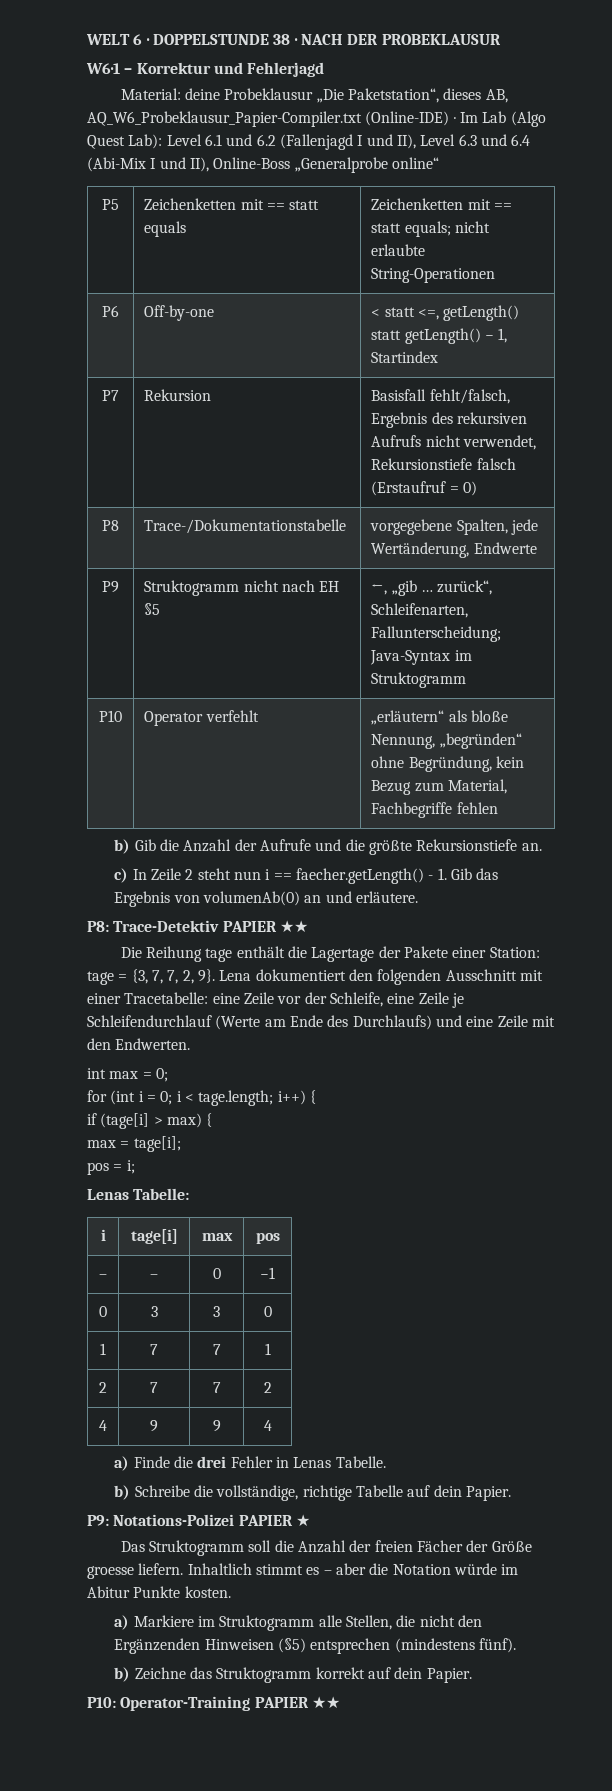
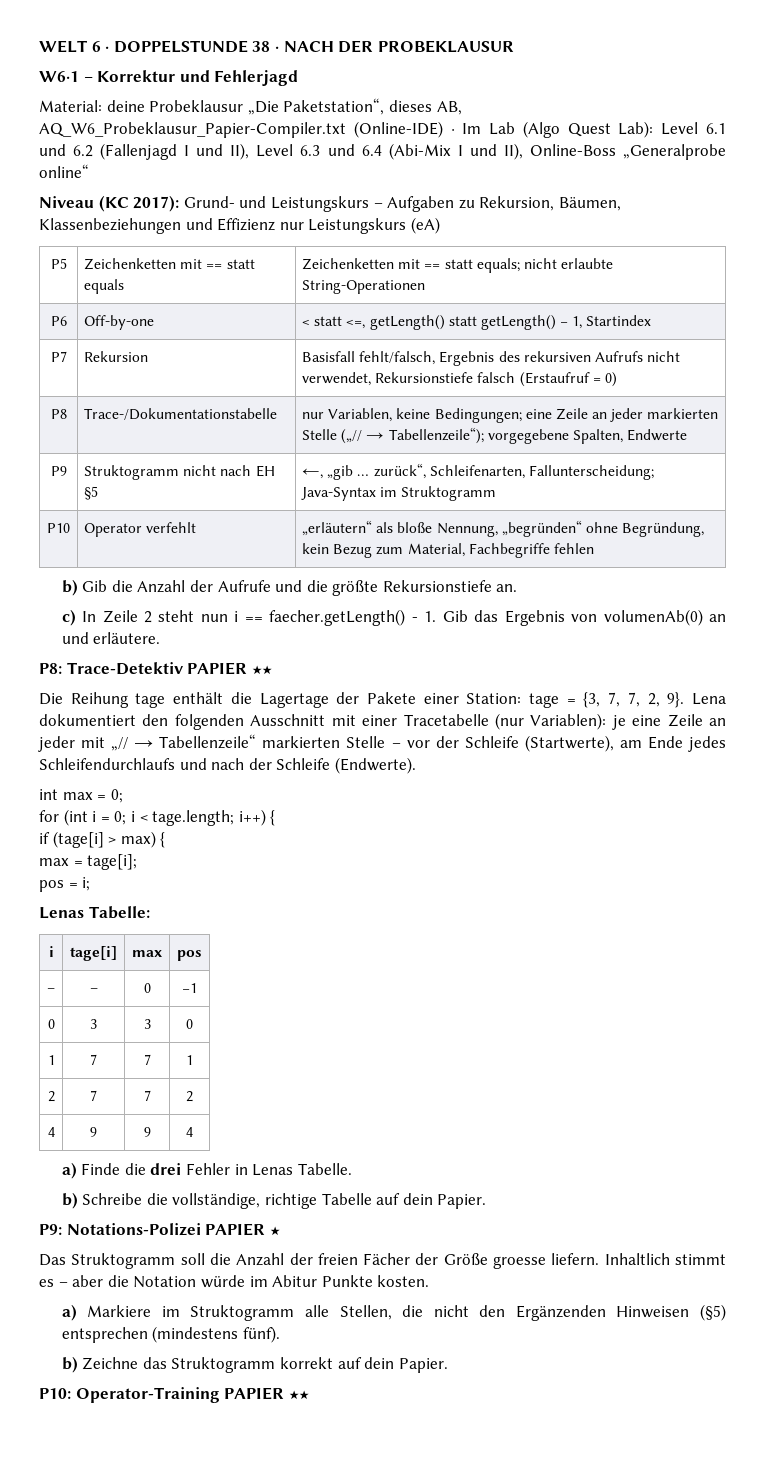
+ Niveau (KC 2017): Grund- und Leistungskurs – Aufgaben zu Rekursion, Bäumen, Klassenbeziehungen und Effizienz nur Leistungskurs (eA)
- P8 | Trace-/Dokumentationstabelle | vorgegebene Spalten, jede Wertänderung, Endwerte
+ P8 | Trace-/Dokumentationstabelle | nur Variablen, keine Bedingungen; eine Zeile an jeder markierten Stelle („// → Tabellenzeile“); vorgegebene Spalten, Endwerte
- Lena dokumentiert den folgenden Ausschnitt mit einer Tracetabelle: eine Zeile vor der Schleife, eine Zeile je Schleifendurchlauf (Werte am Ende des Durchlaufs) und eine Zeile mit den Endwerten.
+ Lena dokumentiert den folgenden Ausschnitt mit einer Tracetabelle (nur Variablen): je eine Zeile an jeder mit „// → Tabellenzeile“ markierten Stelle – vor der Schleife (Startwerte), am Ende jedes Schleifendurchlaufs und nach der Schleife (Endwerte).

